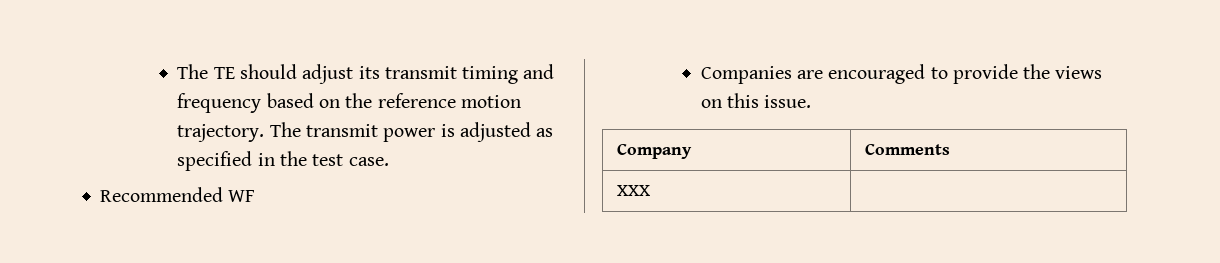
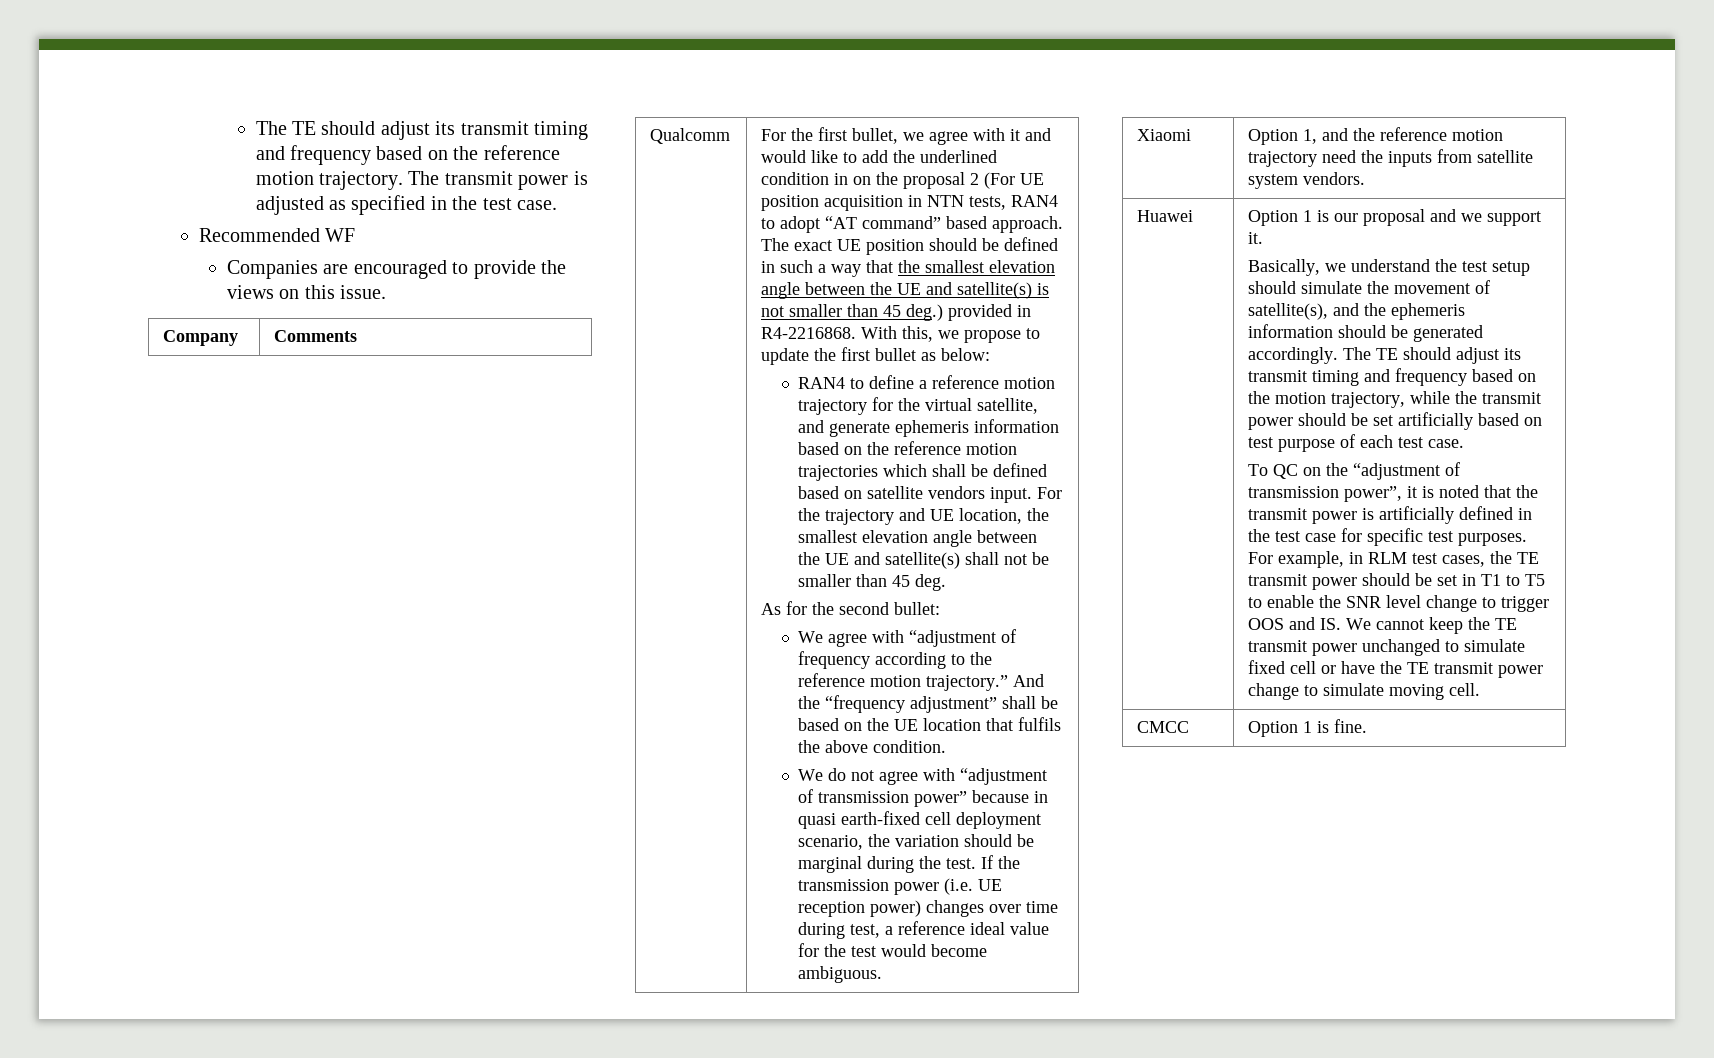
- XXX
+ Qualcomm | For the first bullet, we agree with it and would like to add the underlined condition in on the proposal 2 (For UE position acquisition in NTN tests, RAN4 to adopt “AT command” based approach. The exact UE position should be defined in such a way that the smallest elevation angle between the UE and satellite(s) is not smaller than 45 deg.) provided in R4-2216868. With this, we propose to update the first bullet as below:
+ RAN4 to define a reference motion trajectory for the virtual satellite, and generate ephemeris information based on the reference motion trajectories which shall be defined based on satellite vendors input. For the trajectory and UE location, the smallest elevation angle between the UE and satellite(s) shall not be smaller than 45 deg.
+ As for the second bullet:
+ We agree with “adjustment of frequency according to the reference motion trajectory.” And the “frequency adjustment” shall be based on the UE location that fulfils the above condition.
+ We do not agree with “adjustment of transmission power” because in quasi earth-fixed cell deployment scenario, the variation should be marginal during the test. If the transmission power (i.e. UE reception power) changes over time during test, a reference ideal value for the test would become ambiguous.
+ Xiaomi | Option 1, and the reference motion trajectory need the inputs from satellite system vendors.
+ Huawei | Option 1 is our proposal and we support it.
+ Basically, we understand the test setup should simulate the movement of satellite(s), and the ephemeris information should be generated accordingly. The TE should adjust its transmit timing and frequency based on the motion trajectory, while the transmit power should be set artificially based on test purpose of each test case.
+ To QC on the “adjustment of transmission power”, it is noted that the transmit power is artificially defined in the test case for specific test purposes. For example, in RLM test cases, the TE transmit power should be set in T1 to T5 to enable the SNR level change to trigger OOS and IS. We cannot keep the TE transmit power unchanged to simulate fixed cell or have the TE transmit power change to simulate moving cell.
+ CMCC | Option 1 is fine.

